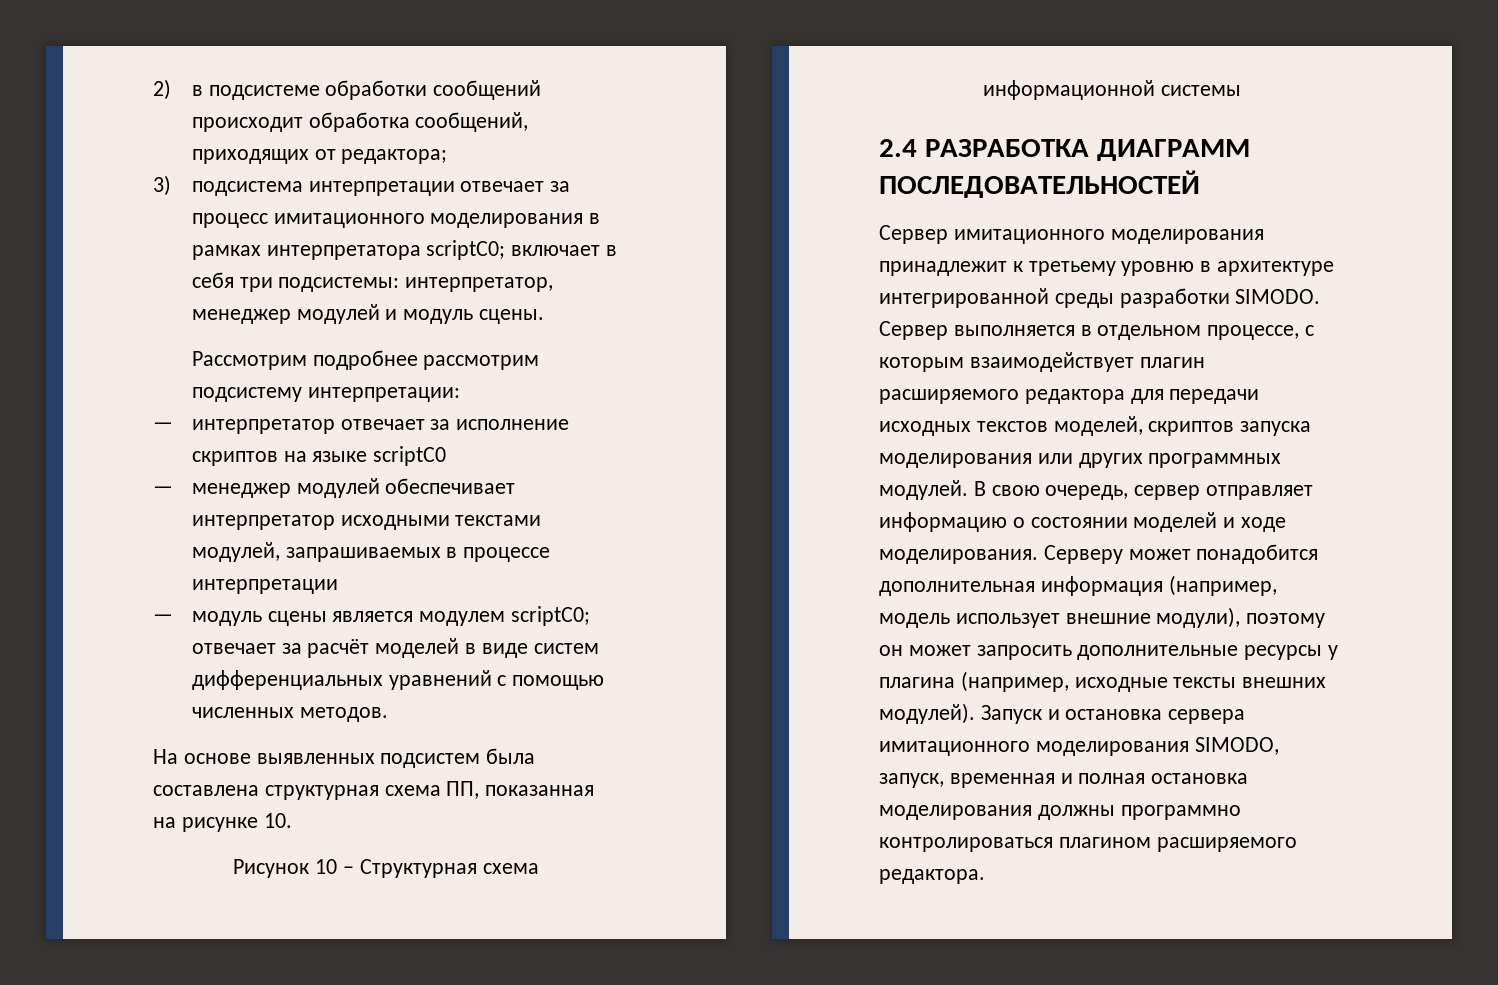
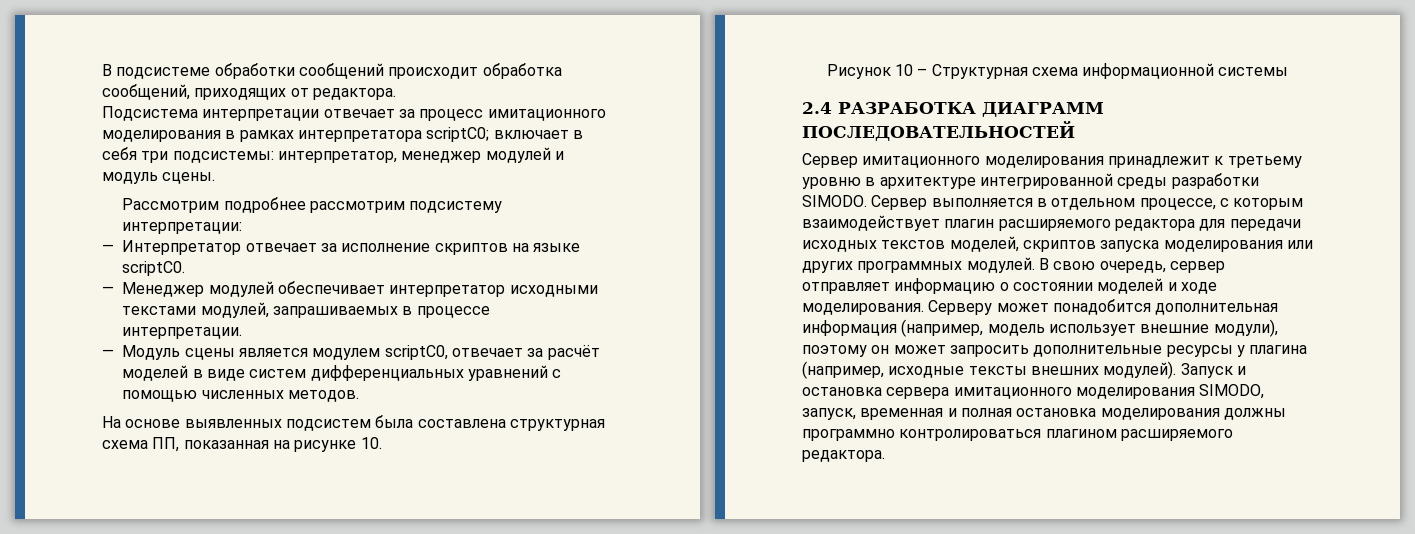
- 2) в подсистеме обработки сообщений происходит обработка сообщений, приходящих от редактора;
- 3) подсистема интерпретации отвечает за процесс имитационного моделирования в рамках интерпретатора scriptC0; включает в себя три подсистемы: интерпретатор, менеджер модулей и модуль сцены.
+ В подсистеме обработки сообщений происходит обработка сообщений, приходящих от редактора.
+ Подсистема интерпретации отвечает за процесс имитационного моделирования в рамках интерпретатора scriptC0; включает в себя три подсистемы: интерпретатор, менеджер модулей и модуль сцены.
- — интерпретатор отвечает за исполнение скриптов на языке scriptC0
- — менеджер модулей обеспечивает интерпретатор исходными текстами модулей, запрашиваемых в процессе интерпретации
- — модуль сцены является модулем scriptC0; отвечает за расчёт моделей в виде систем дифференциальных уравнений с помощью численных методов.
+ — Интерпретатор отвечает за исполнение скриптов на языке scriptC0.
+ — Менеджер модулей обеспечивает интерпретатор исходными текстами модулей, запрашиваемых в процессе интерпретации.
+ — Модуль сцены является модулем scriptC0, отвечает за расчёт моделей в виде систем дифференциальных уравнений с помощью численных методов.

